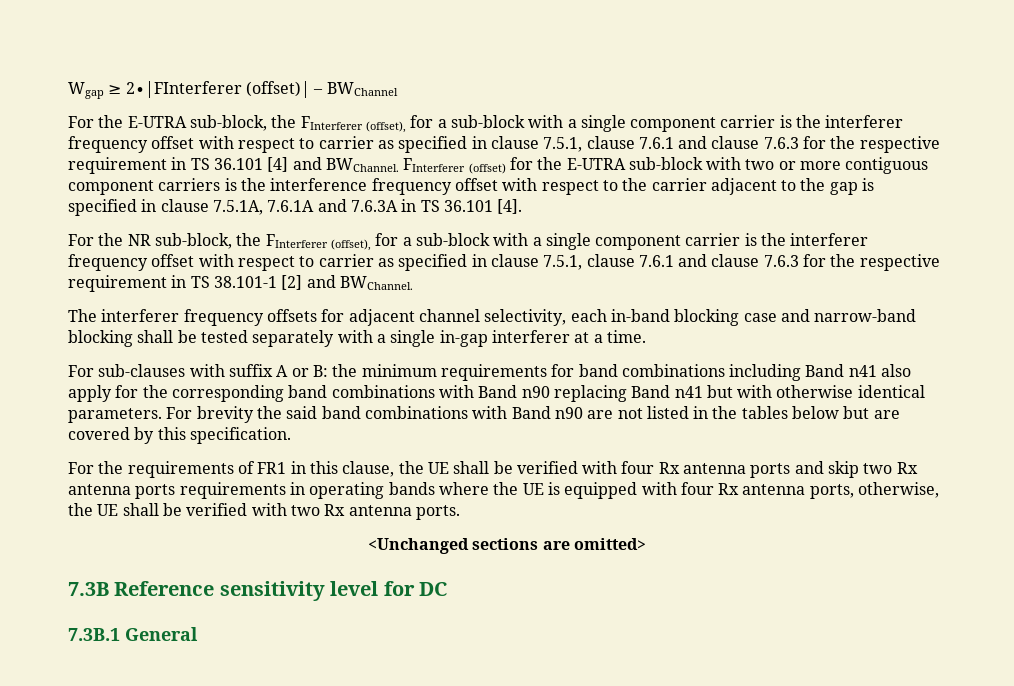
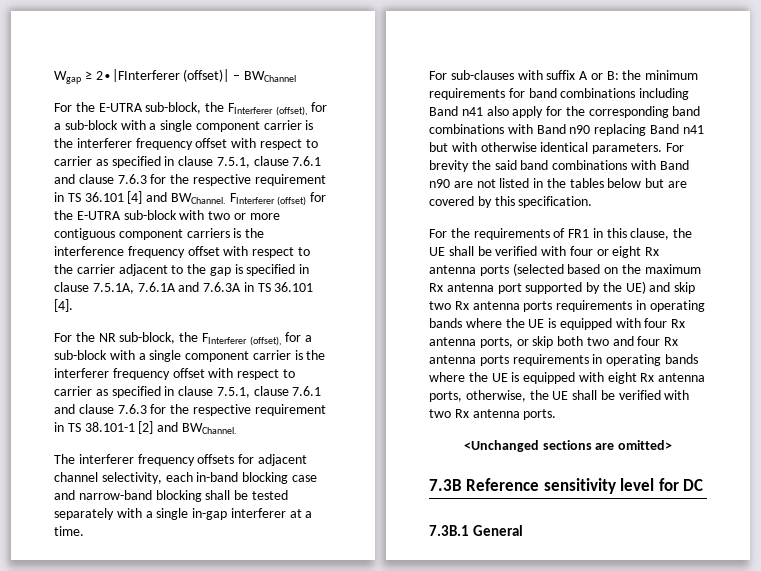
- For the requirements of FR1 in this clause, the UE shall be verified with four Rx antenna ports and skip two Rx antenna ports requirements in operating bands where the UE is equipped with four Rx antenna ports, otherwise, the UE shall be verified with two Rx antenna ports.
+ For the requirements of FR1 in this clause, the UE shall be verified with four or eight Rx antenna ports (selected based on the maximum Rx antenna port supported by the UE) and skip two Rx antenna ports requirements in operating bands where the UE is equipped with four Rx antenna ports, or skip both two and four Rx antenna ports requirements in operating bands where the UE is equipped with eight Rx antenna ports, otherwise, the UE shall be verified with two Rx antenna ports.

